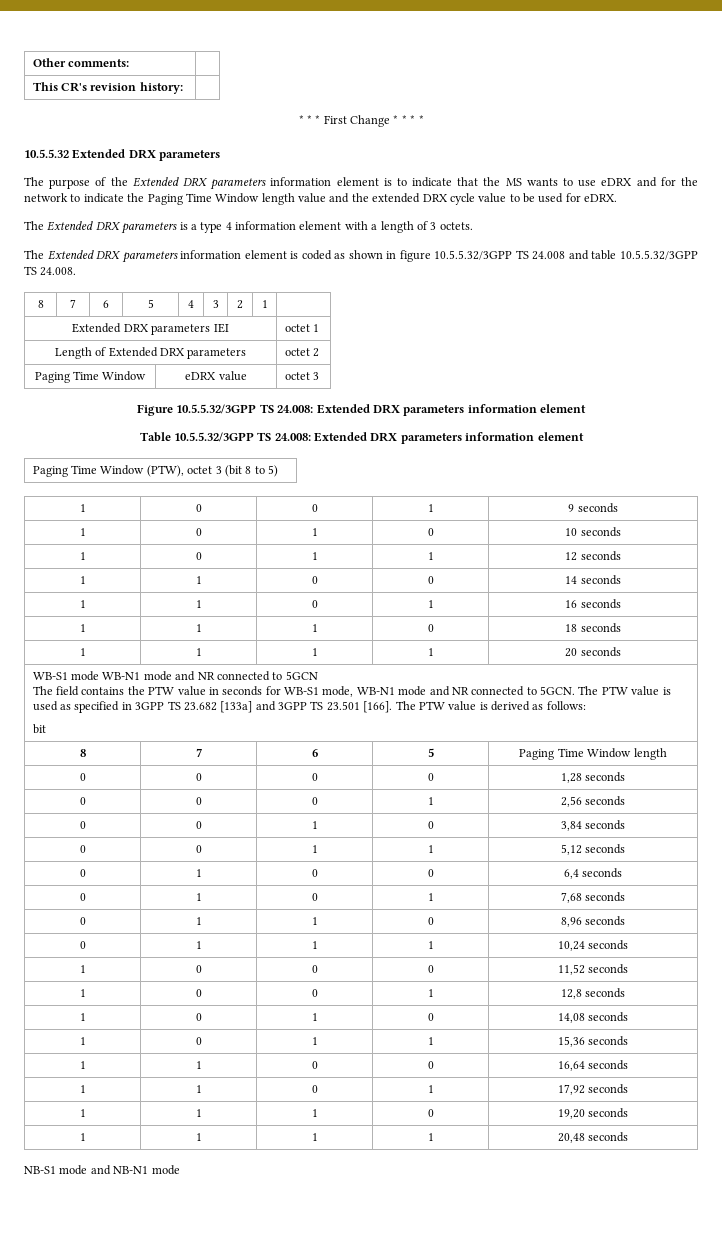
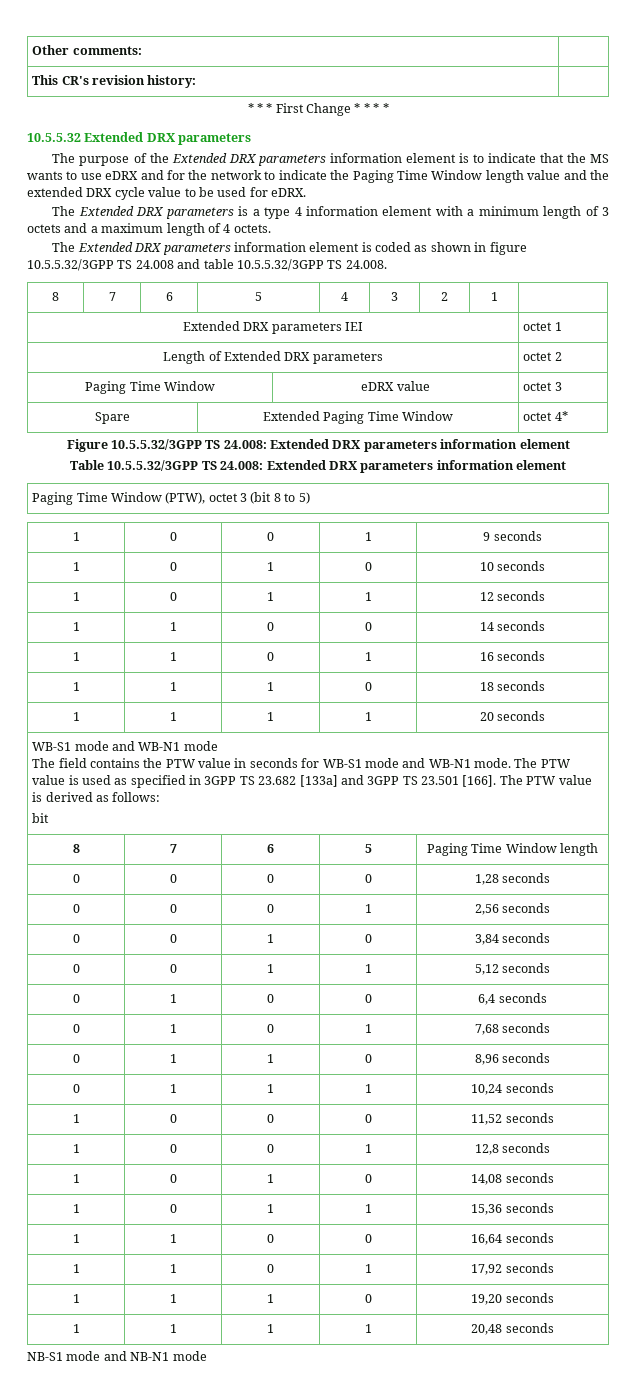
- The Extended DRX parameters is a type 4 information element with a length of 3 octets.
+ The Extended DRX parameters is a type 4 information element with a minimum length of 3 octets and a maximum length of 4 octets.
+ Spare | Extended Paging Time Window | octet 4*
- WB-S1 mode WB-N1 mode and NR connected to 5GCN
+ WB-S1 mode and WB-N1 mode
- The field contains the PTW value in seconds for WB-S1 mode, WB-N1 mode and NR connected to 5GCN.
+ The field contains the PTW value in seconds for WB-S1 mode and WB-N1 mode.

